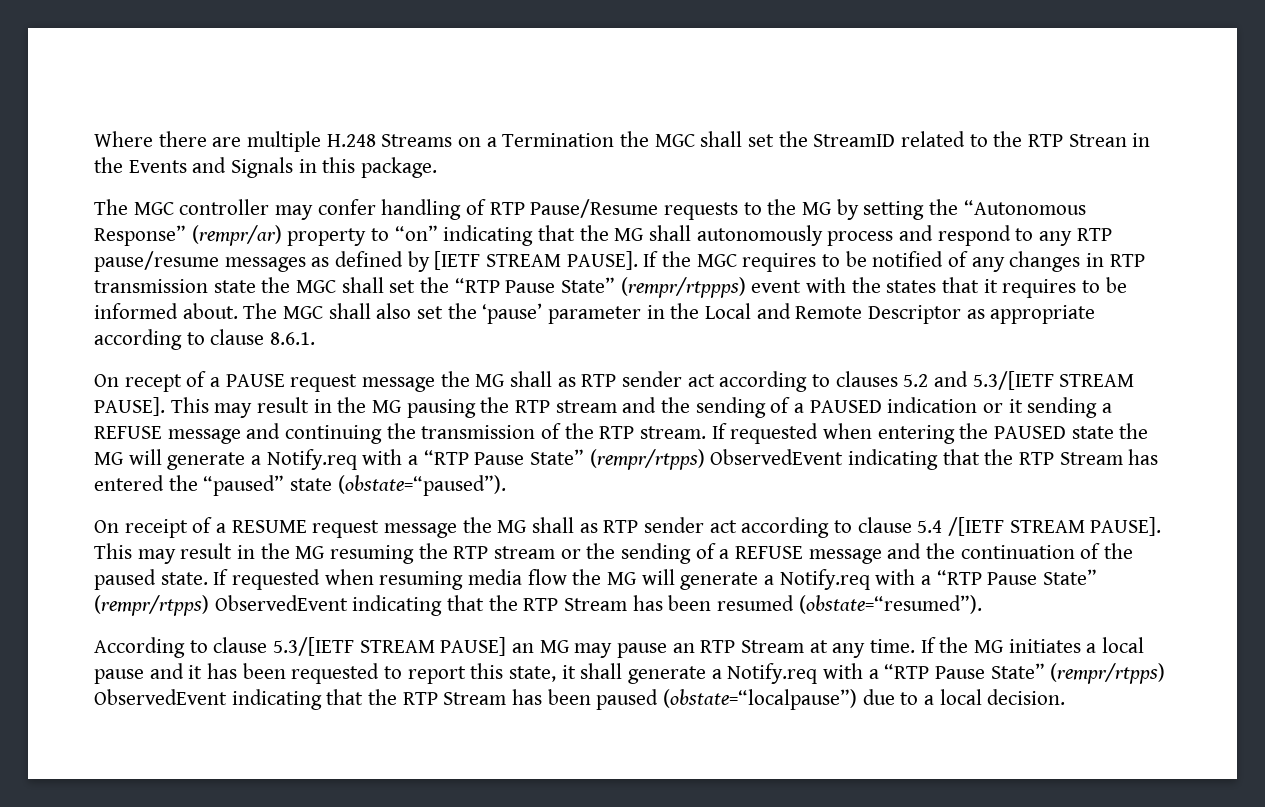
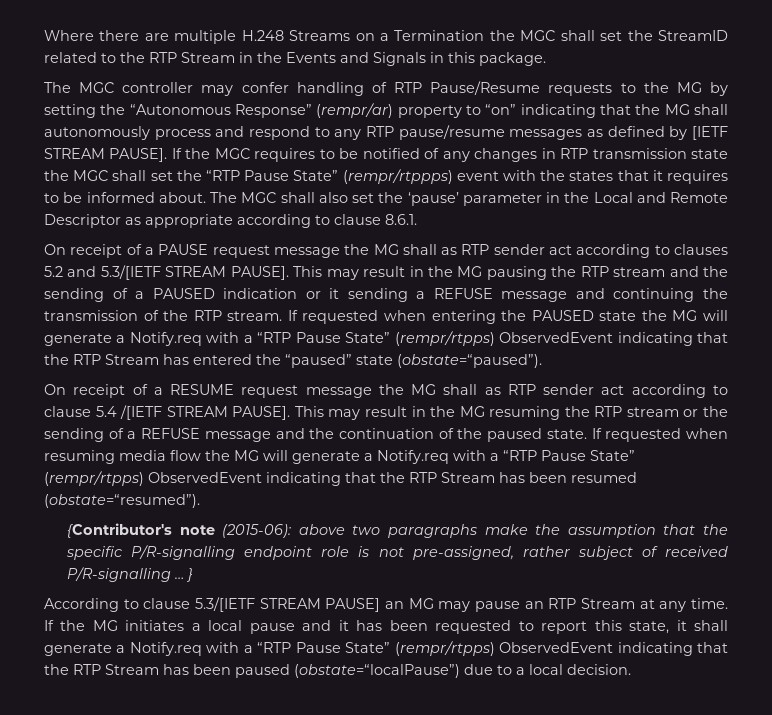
- Where there are multiple H.248 Streams on a Termination the MGC shall set the StreamID related to the RTP Strean in the Events and Signals in this package.
+ Where there are multiple H.248 Streams on a Termination the MGC shall set the StreamID related to the RTP Stream in the Events and Signals in this package.
- On recept of a PAUSE request message the MG shall as RTP sender act according to clauses 5.2 and 5.3/[IETF STREAM PAUSE].
+ On receipt of a PAUSE request message the MG shall as RTP sender act according to clauses 5.2 and 5.3/[IETF STREAM PAUSE].
+ {Contributor's note (2015-06): above two paragraphs make the assumption that the specific P/R-signalling endpoint role is not pre-assigned, rather subject of received P/R-signalling … }
- If the MG initiates a local pause and it has been requested to report this state, it shall generate a Notify.req with a “RTP Pause State” (rempr/rtpps) ObservedEvent indicating that the RTP Stream has been paused (obstate=“localpause”) due to a local decision.
+ If the MG initiates a local pause and it has been requested to report this state, it shall generate a Notify.req with a “RTP Pause State” (rempr/rtpps) ObservedEvent indicating that the RTP Stream has been paused (obstate=“localPause”) due to a local decision.

